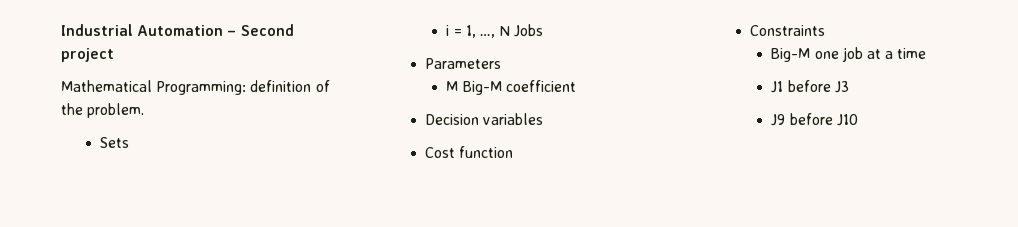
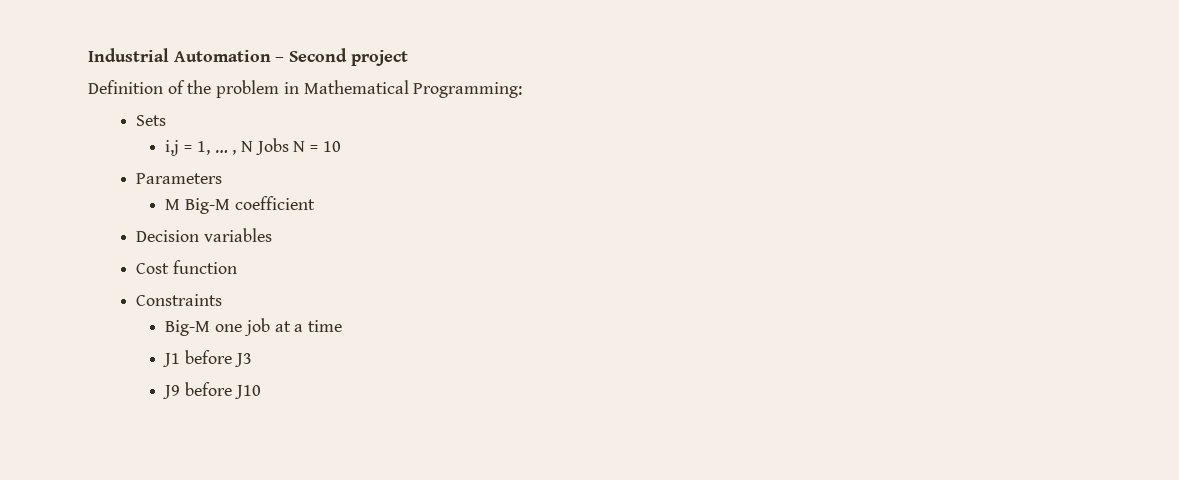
- Mathematical Programming: definition of the problem.
+ Definition of the problem in Mathematical Programming:
- i = 1, …, N Jobs
+ i,j = 1, … , N Jobs N = 10

